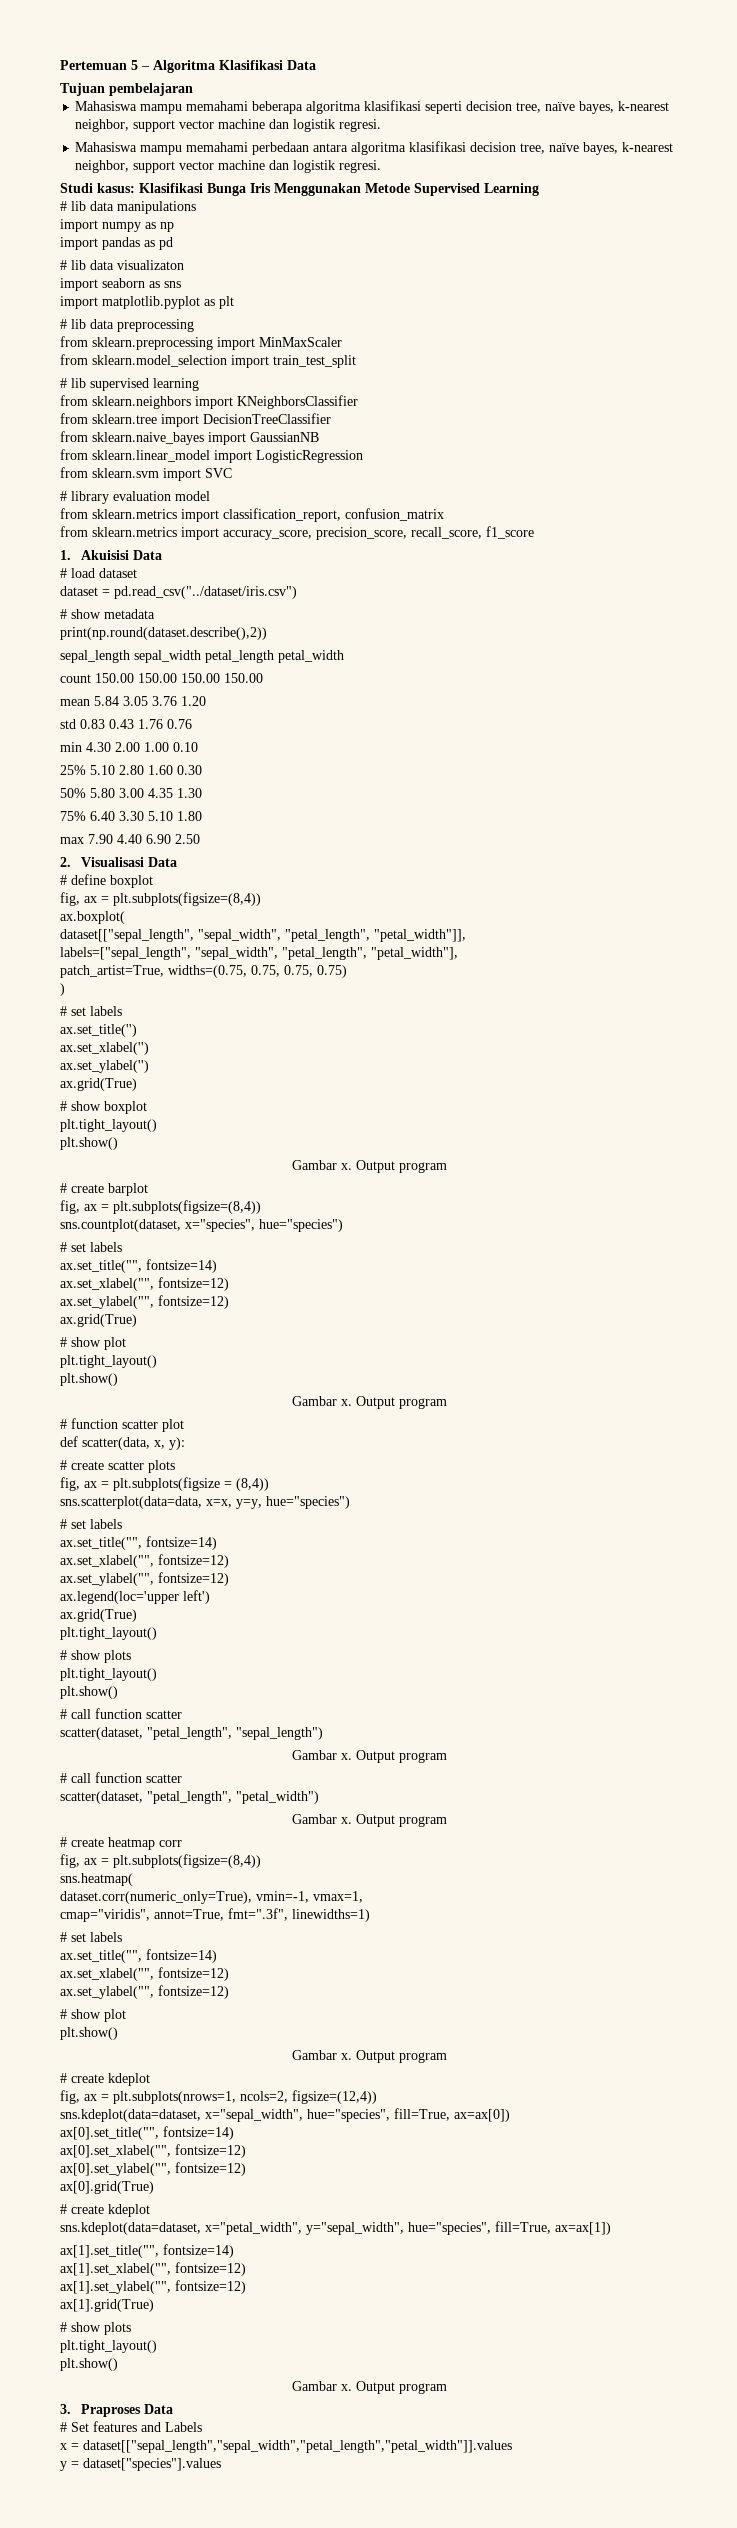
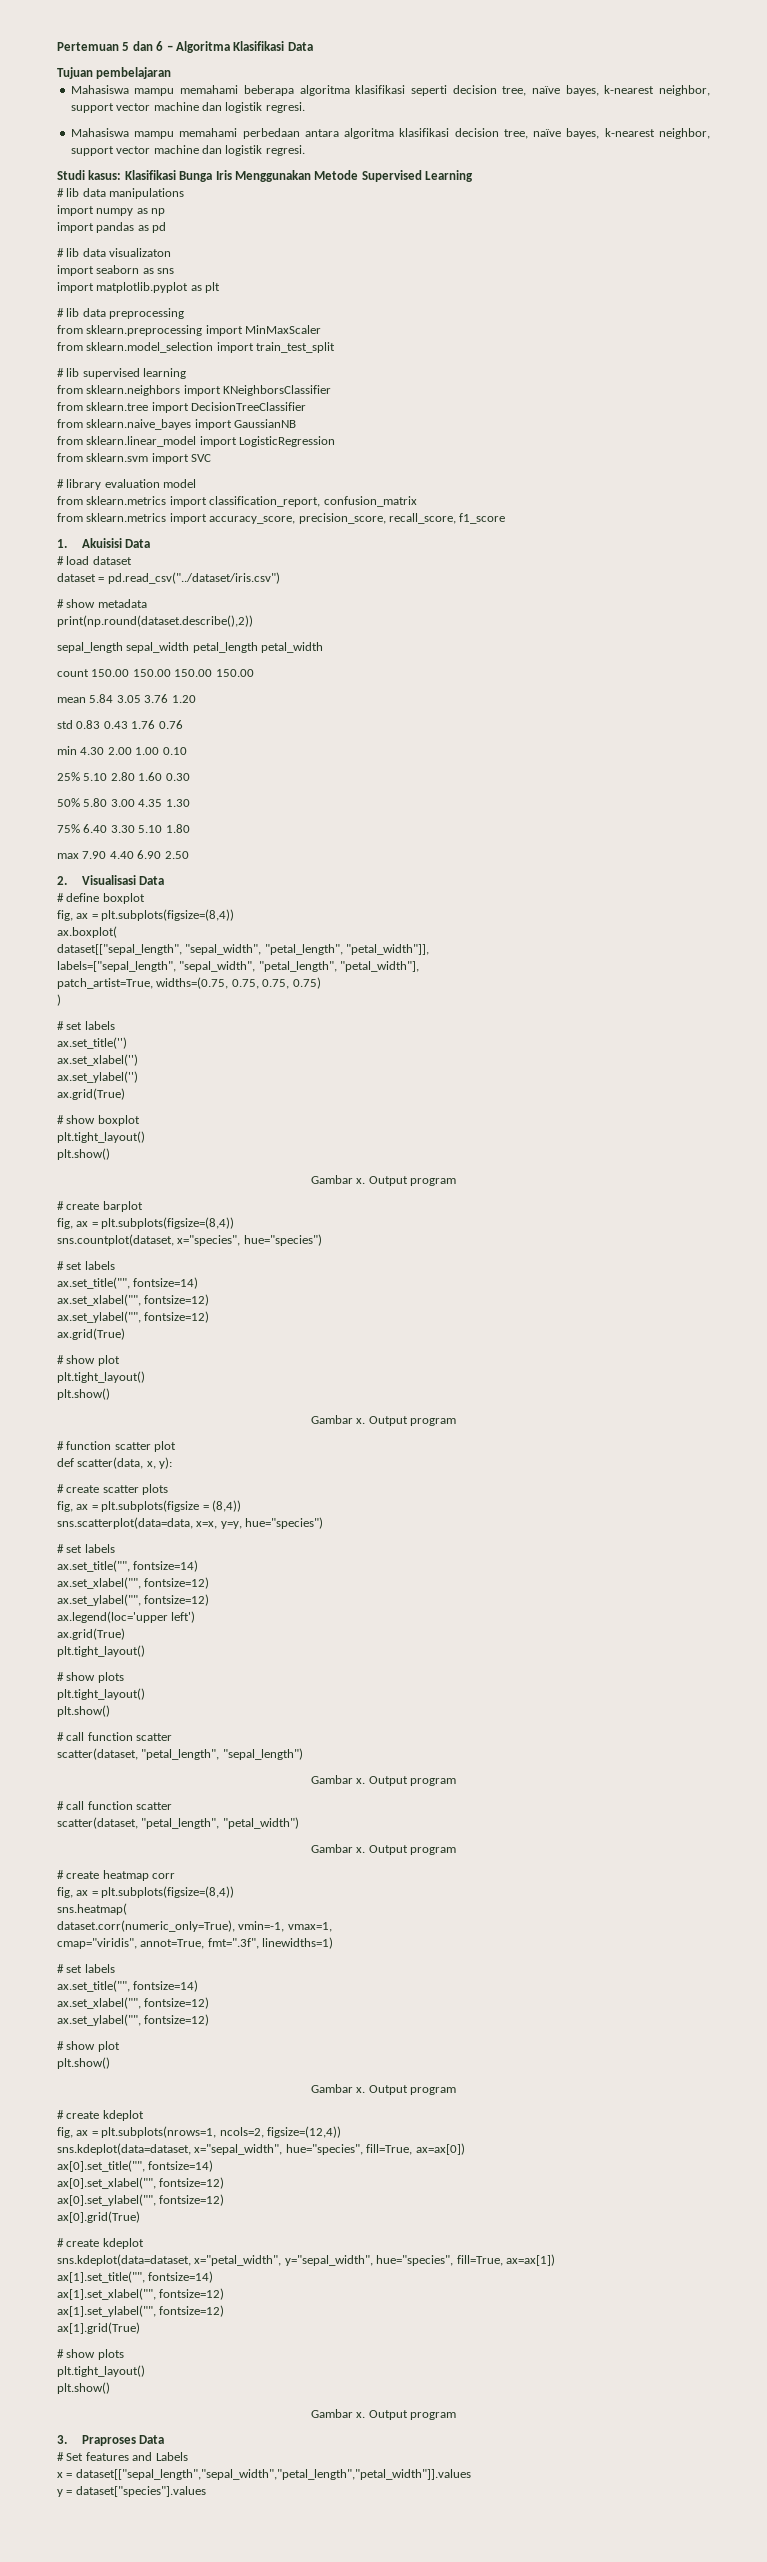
- Pertemuan 5 – Algoritma Klasifikasi Data
+ Pertemuan 5 dan 6 – Algoritma Klasifikasi Data

